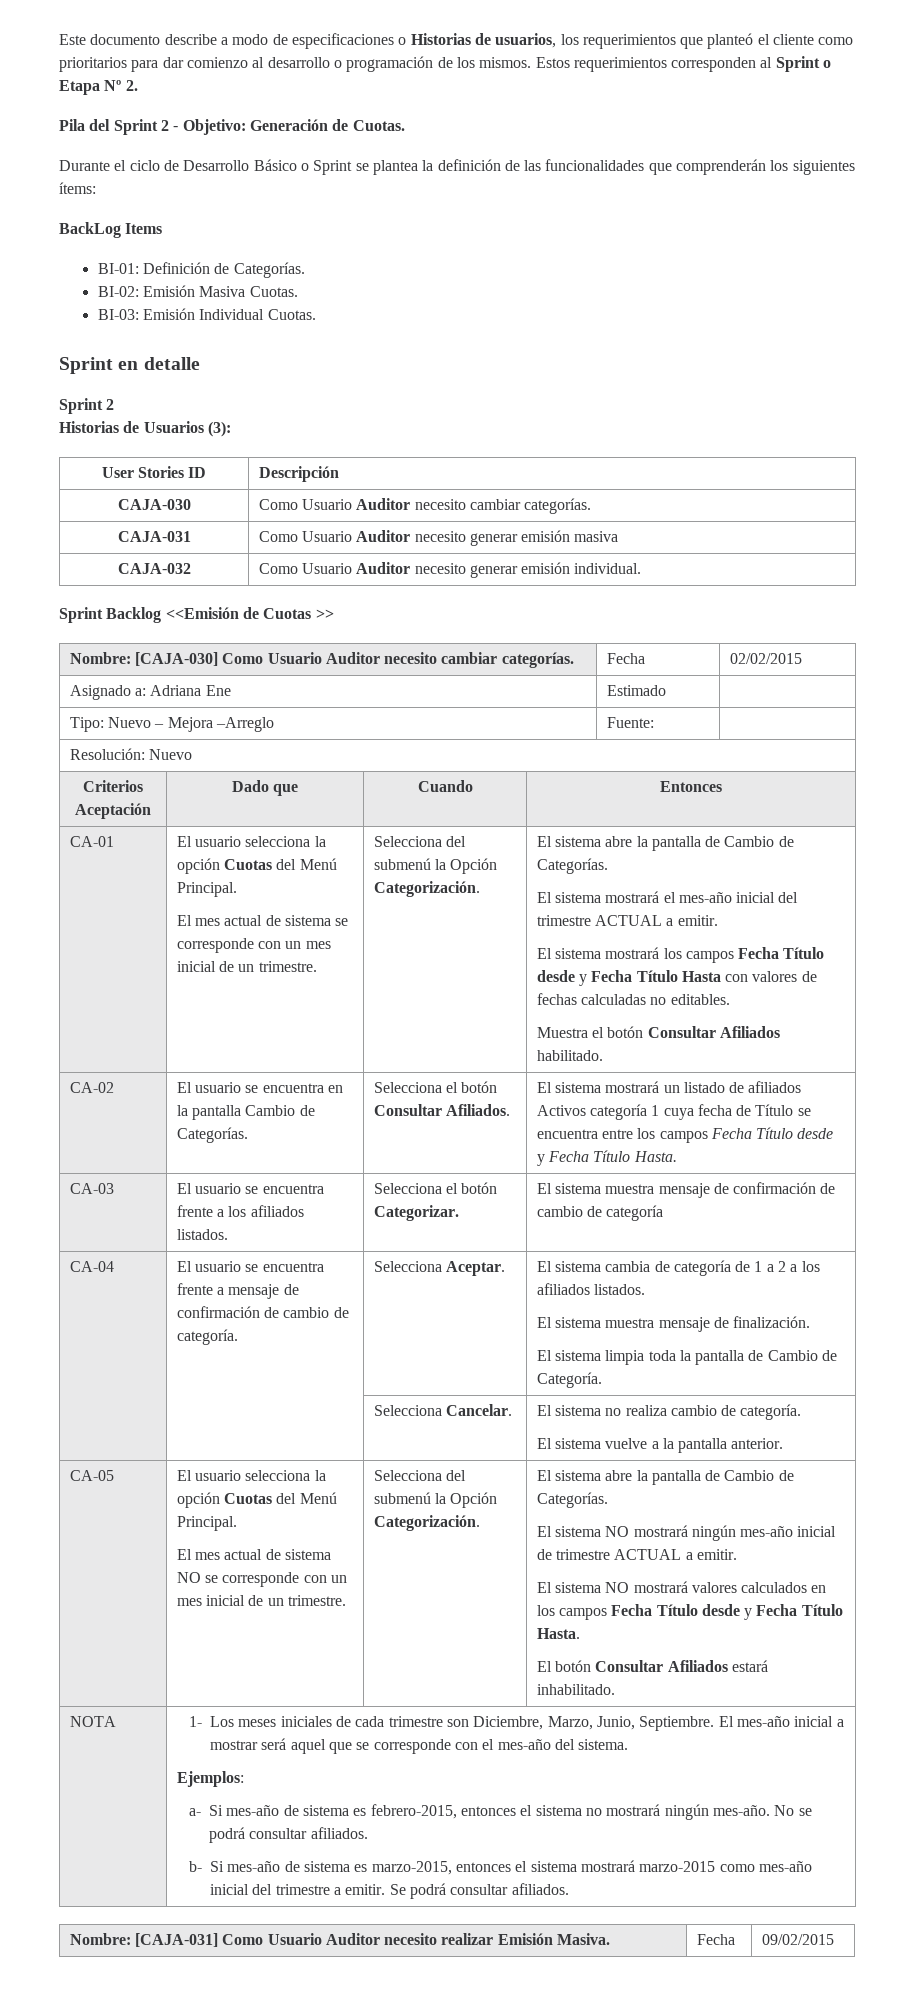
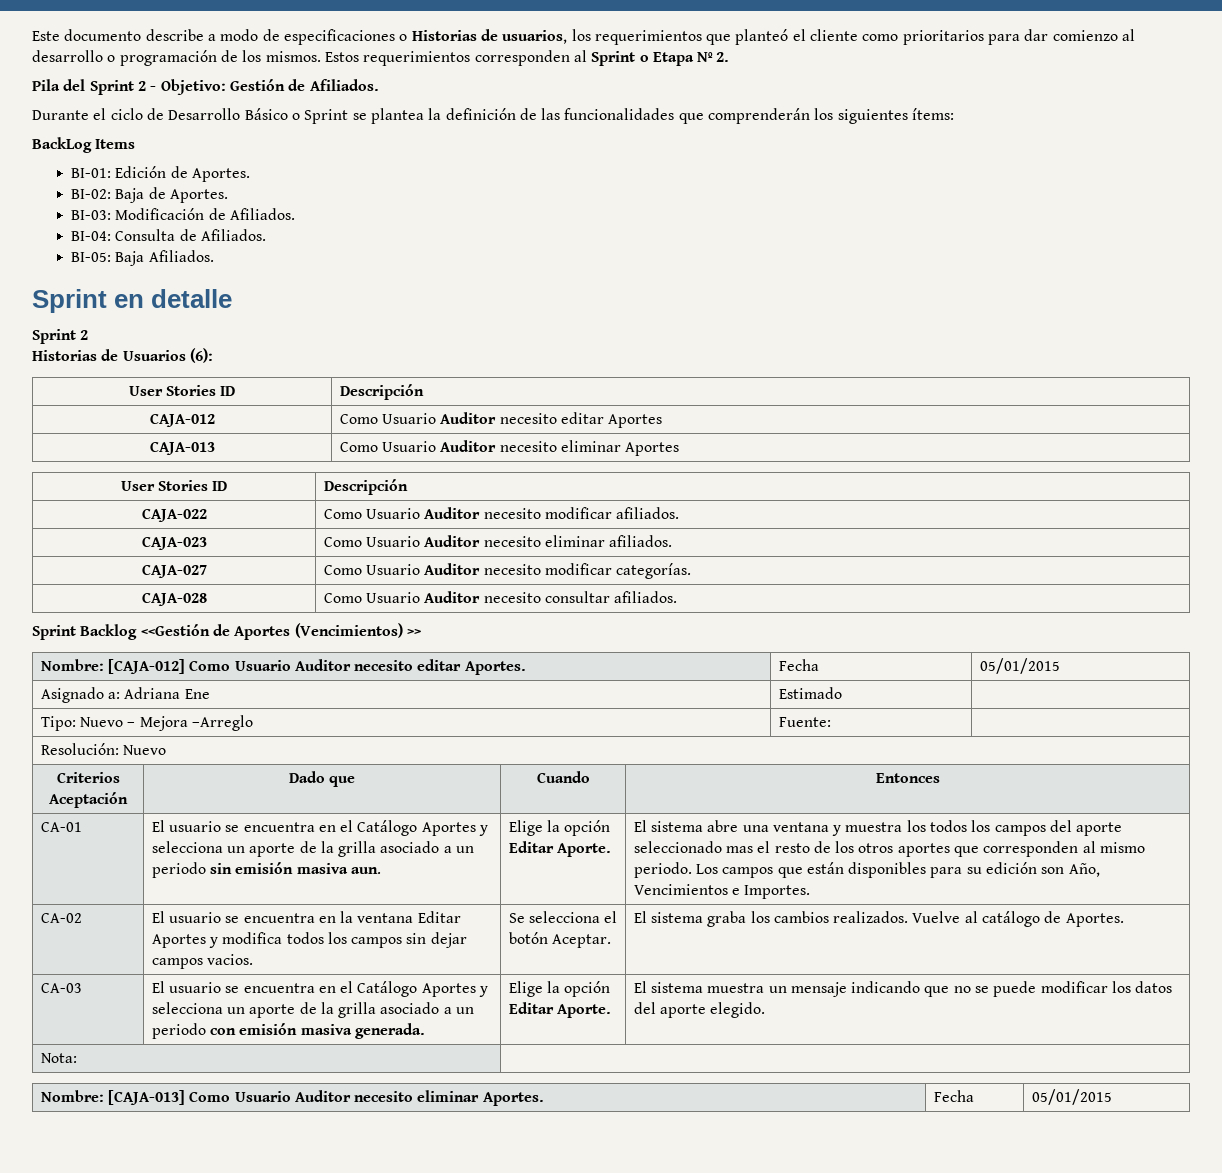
- Pila del Sprint 2 - Objetivo: Generación de Cuotas.
+ Pila del Sprint 2 - Objetivo: Gestión de Afiliados.
- BI-01: Definición de Categorías.
- BI-02: Emisión Masiva Cuotas.
- BI-03: Emisión Individual Cuotas.
+ BI-01: Edición de Aportes.
+ BI-02: Baja de Aportes.
+ BI-03: Modificación de Afiliados.
+ BI-04: Consulta de Afiliados.
+ BI-05: Baja Afiliados.
- Historias de Usuarios (3):
+ Historias de Usuarios (6):
  User Stories ID | Descripción
- CAJA-030 | Como Usuario Auditor necesito cambiar categorías.
- CAJA-031 | Como Usuario Auditor necesito generar emisión masiva
- CAJA-032 | Como Usuario Auditor necesito generar emisión individual.
- Sprint Backlog <<Emisión de Cuotas >>
- Nombre: [CAJA-030] Como Usuario Auditor necesito cambiar categorías. | Fecha | 02/02/2015
+ CAJA-012 | Como Usuario Auditor necesito editar Aportes
+ CAJA-013 | Como Usuario Auditor necesito eliminar Aportes
+ User Stories ID | Descripción
+ CAJA-022 | Como Usuario Auditor necesito modificar afiliados.
+ CAJA-023 | Como Usuario Auditor necesito eliminar afiliados.
+ CAJA-027 | Como Usuario Auditor necesito modificar categorías.
+ CAJA-028 | Como Usuario Auditor necesito consultar afiliados.
+ Sprint Backlog <<Gestión de Aportes (Vencimientos) >>
+ Nombre: [CAJA-012] Como Usuario Auditor necesito editar Aportes. | Fecha | 05/01/2015
- CA-01 | El usuario selecciona la opción Cuotas del Menú Principal.
- El mes actual de sistema se corresponde con un mes inicial de un trimestre. | Selecciona del submenú la Opción Categorización. | El sistema abre la pantalla de Cambio de Categorías.
- El sistema mostrará el mes-año inicial del trimestre ACTUAL a emitir.
- El sistema mostrará los campos Fecha Título desde y Fecha Título Hasta con valores de fechas calculadas no editables.
- Muestra el botón Consultar Afiliados habilitado.
+ CA-01 | El usuario se encuentra en el Catálogo Aportes y selecciona un aporte de la grilla asociado a un periodo sin emisión masiva aun. | Elige la opción Editar Aporte. | El sistema abre una ventana y muestra los todos los campos del aporte seleccionado mas el resto de los otros aportes que corresponden al mismo periodo. Los campos que están disponibles para su edición son Año, Vencimientos e Importes.
- El usuario se encuentra en la pantalla Cambio de Categorías. | Selecciona el botón Consultar Afiliados. | El sistema mostrará un listado de afiliados Activos categoría 1 cuya fecha de Título se encuentra entre los campos Fecha Título desde y Fecha Título Hasta.
+ El usuario se encuentra en la ventana Editar Aportes y modifica todos los campos sin dejar campos vacios. | Se selecciona el botón Aceptar. | El sistema graba los cambios realizados. Vuelve al catálogo de Aportes.
- El usuario se encuentra frente a los afiliados listados. | Selecciona el botón Categorizar. | El sistema muestra mensaje de confirmación de cambio de categoría
- CA-04 | El usuario se encuentra frente a mensaje de confirmación de cambio de categoría. | Selecciona Aceptar. | El sistema cambia de categoría de 1 a 2 a los afiliados listados.
- El sistema muestra mensaje de finalización.
- El sistema limpia toda la pantalla de Cambio de Categoría.
- | | Selecciona Cancelar. | El sistema no realiza cambio de categoría.
- El sistema vuelve a la pantalla anterior.
- CA-05 | El usuario selecciona la opción Cuotas del Menú Principal.
- El mes actual de sistema NO se corresponde con un mes inicial de un trimestre. | Selecciona del submenú la Opción Categorización. | El sistema abre la pantalla de Cambio de Categorías.
- El sistema NO mostrará ningún mes-año inicial de trimestre ACTUAL a emitir.
- El sistema NO mostrará valores calculados en los campos Fecha Título desde y Fecha Título Hasta.
- El botón Consultar Afiliados estará inhabilitado.
- NOTA | 1- Los meses iniciales de cada trimestre son Diciembre, Marzo, Junio, Septiembre. El mes-año inicial a mostrar será aquel que se corresponde con el mes-año del sistema.
- Ejemplos:
- a- Si mes-año de sistema es febrero-2015, entonces el sistema no mostrará ningún mes-año. No se podrá consultar afiliados.
- b- Si mes-año de sistema es marzo-2015, entonces el sistema mostrará marzo-2015 como mes-año inicial del trimestre a emitir. Se podrá consultar afiliados.
- Nombre: [CAJA-031] Como Usuario Auditor necesito realizar Emisión Masiva. | Fecha | 09/02/2015
+ El usuario se encuentra en el Catálogo Aportes y selecciona un aporte de la grilla asociado a un periodo con emisión masiva generada. | Elige la opción Editar Aporte. | El sistema muestra un mensaje indicando que no se puede modificar los datos del aporte elegido.
+ Nota: |
+ Nombre: [CAJA-013] Como Usuario Auditor necesito eliminar Aportes. | Fecha | 05/01/2015

